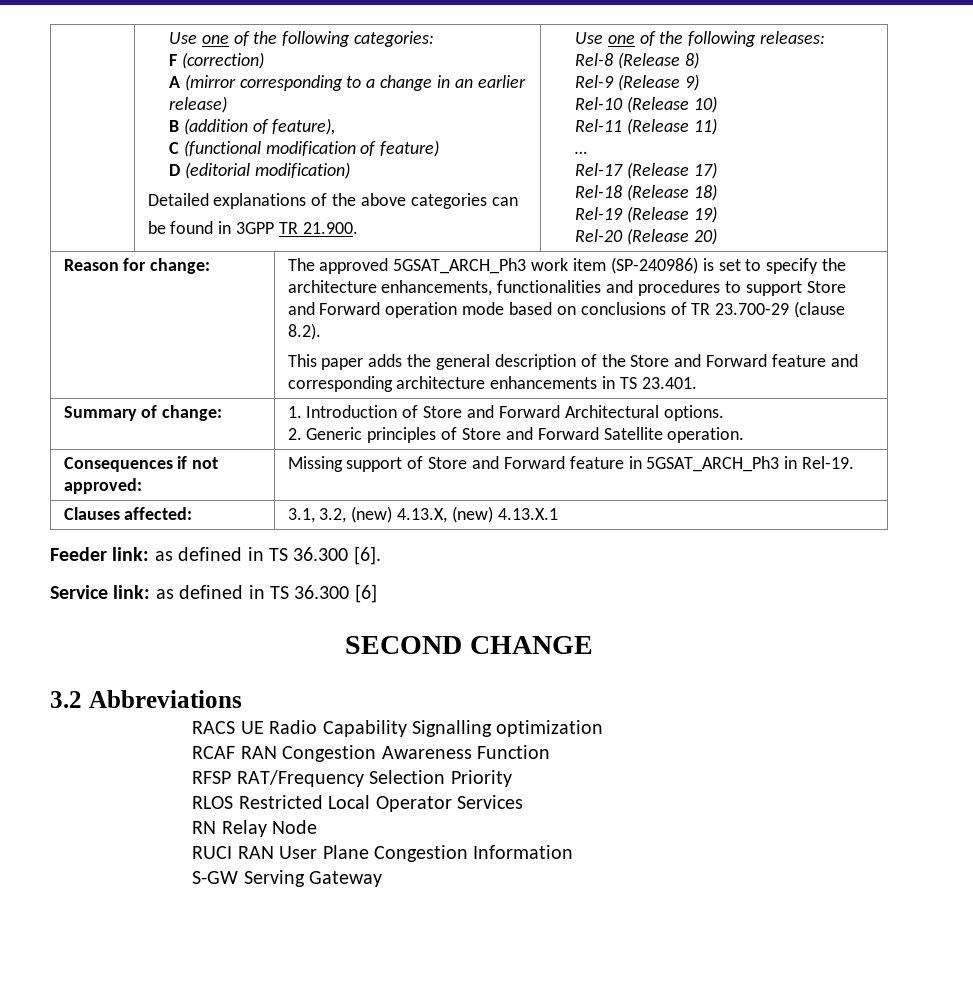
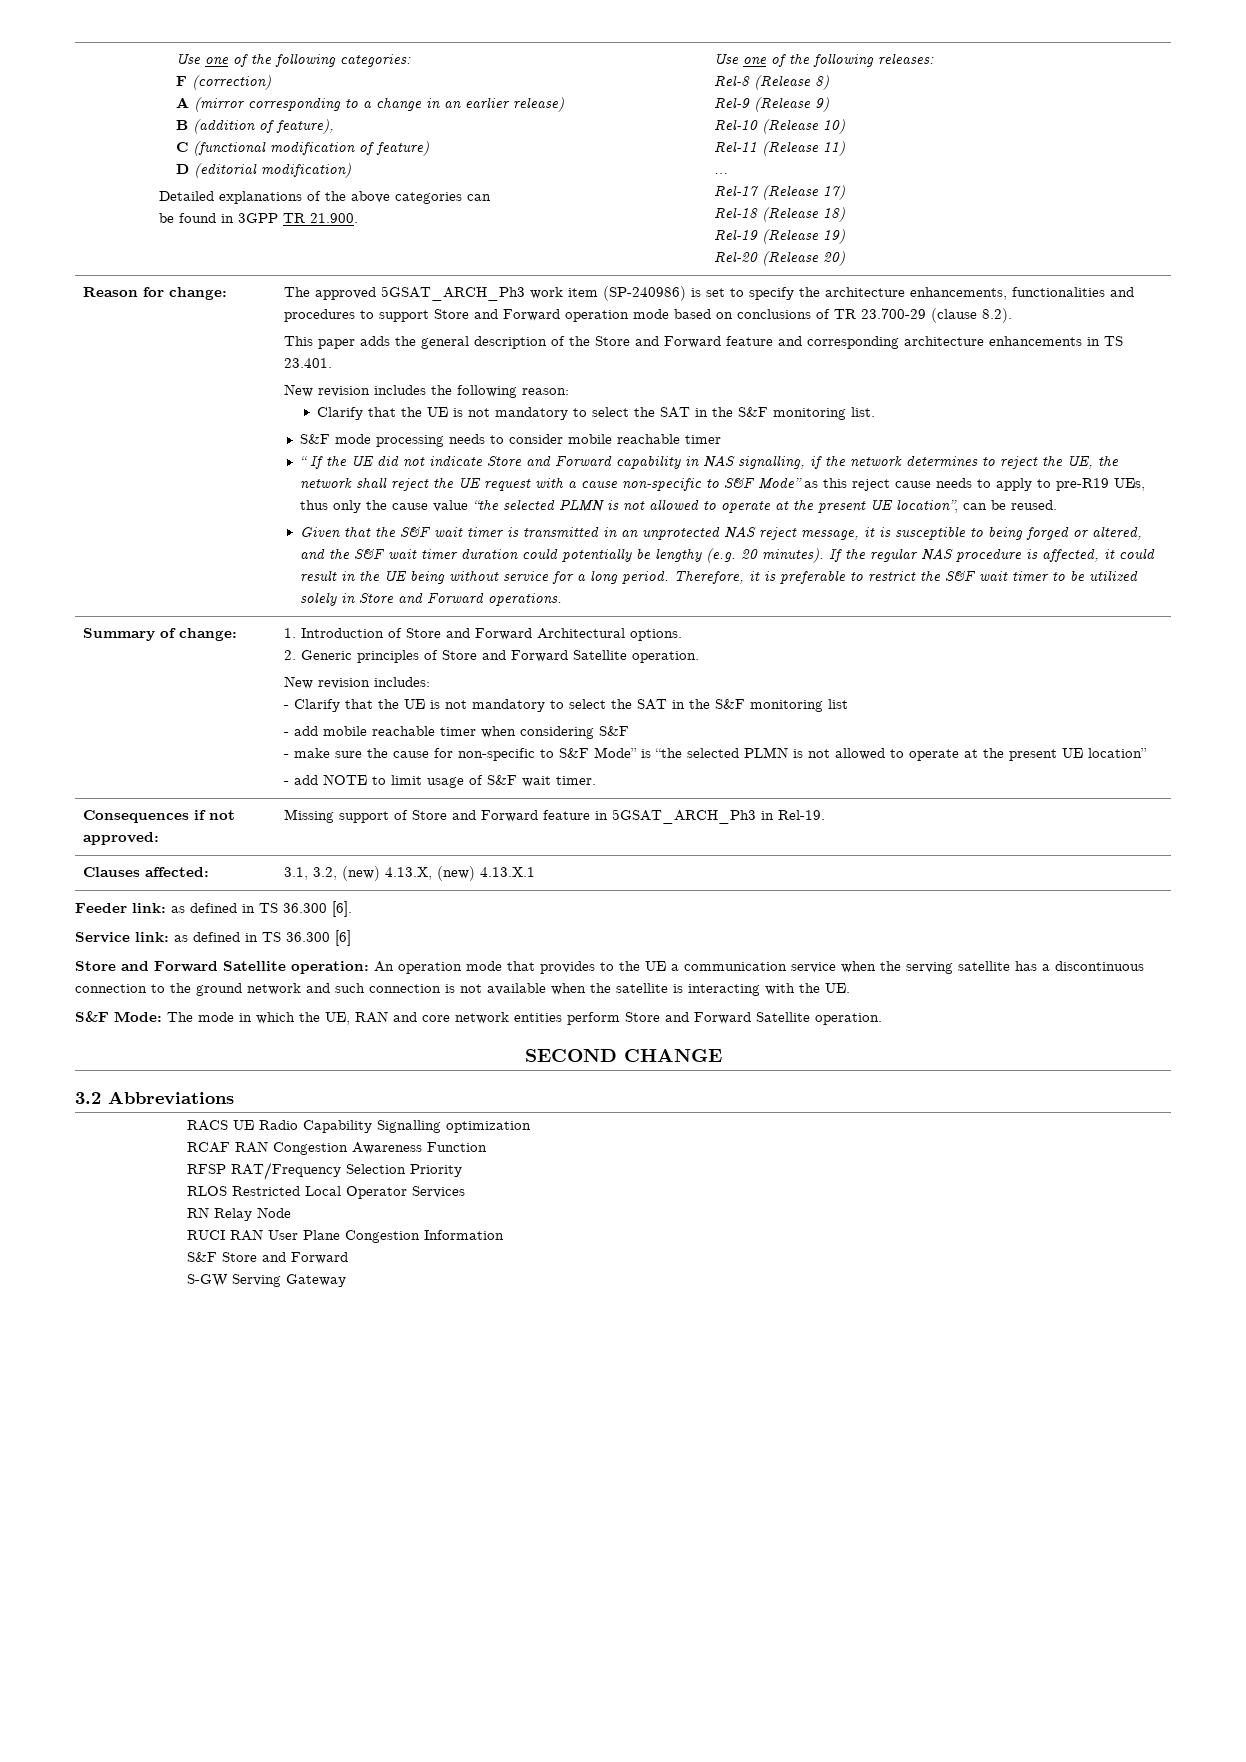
+ New revision includes the following reason:
+ Clarify that the UE is not mandatory to select the SAT in the S&F monitoring list.
+ S&F mode processing needs to consider mobile reachable timer
+ “ If the UE did not indicate Store and Forward capability in NAS signalling, if the network determines to reject the UE, the network shall reject the UE request with a cause non-specific to S&F Mode” as this reject cause needs to apply to pre-R19 UEs, thus only the cause value “the selected PLMN is not allowed to operate at the present UE location”, can be reused.
+ Given that the S&F wait timer is transmitted in an unprotected NAS reject message, it is susceptible to being forged or altered, and the S&F wait timer duration could potentially be lengthy (e.g. 20 minutes). If the regular NAS procedure is affected, it could result in the UE being without service for a long period. Therefore, it is preferable to restrict the S&F wait timer to be utilized solely in Store and Forward operations.
+ New revision includes:
+ - Clarify that the UE is not mandatory to select the SAT in the S&F monitoring list
+ - add mobile reachable timer when considering S&F
+ - make sure the cause for non-specific to S&F Mode” is “the selected PLMN is not allowed to operate at the present UE location”
+ - add NOTE to limit usage of S&F wait timer.
+ Store and Forward Satellite operation: An operation mode that provides to the UE a communication service when the serving satellite has a discontinuous connection to the ground network and such connection is not available when the satellite is interacting with the UE.
+ S&F Mode: The mode in which the UE, RAN and core network entities perform Store and Forward Satellite operation.
+ S&F Store and Forward

